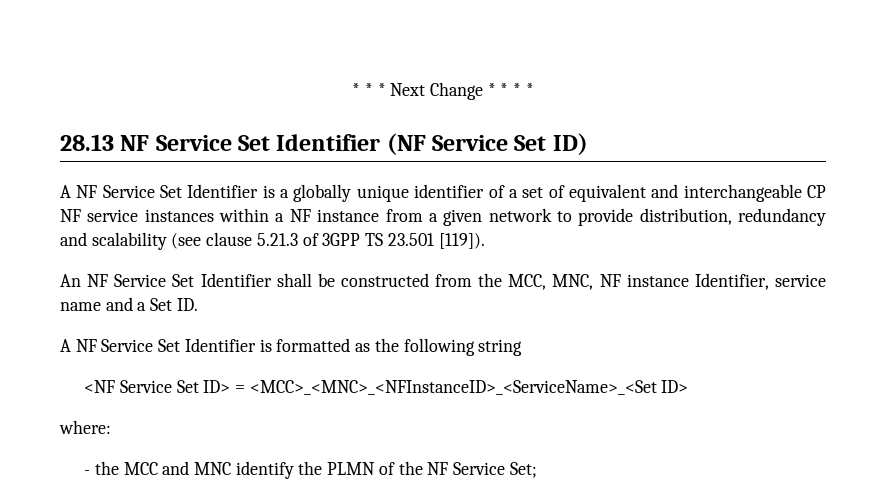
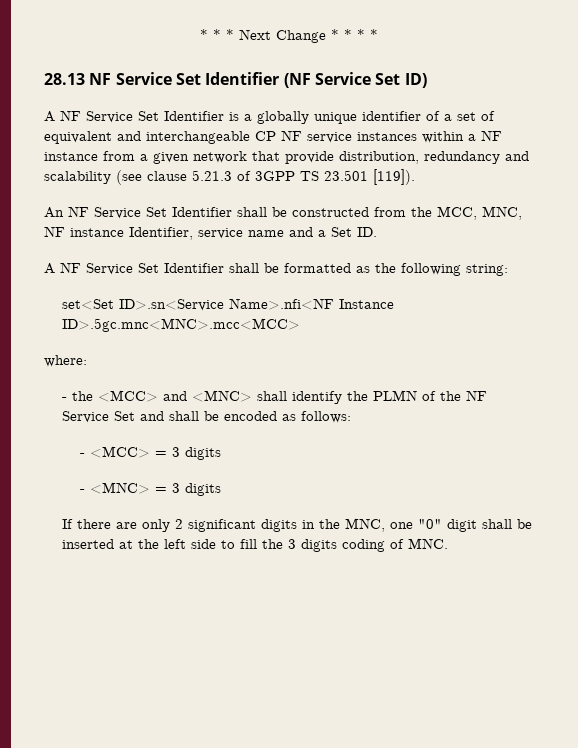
- A NF Service Set Identifier is a globally unique identifier of a set of equivalent and interchangeable CP NF service instances within a NF instance from a given network to provide distribution, redundancy and scalability (see clause 5.21.3 of 3GPP TS 23.501 [119]).
+ A NF Service Set Identifier is a globally unique identifier of a set of equivalent and interchangeable CP NF service instances within a NF instance from a given network that provide distribution, redundancy and scalability (see clause 5.21.3 of 3GPP TS 23.501 [119]).
- A NF Service Set Identifier is formatted as the following string
- <NF Service Set ID> = <MCC>_<MNC>_<NFInstanceID>_<ServiceName>_<Set ID>
+ A NF Service Set Identifier shall be formatted as the following string:
+ set<Set ID>.sn<Service Name>.nfi<NF Instance ID>.5gc.mnc<MNC>.mcc<MCC>
- - the MCC and MNC identify the PLMN of the NF Service Set;
+ - the <MCC> and <MNC> shall identify the PLMN of the NF Service Set and shall be encoded as follows:
+ - <MCC> = 3 digits
+ - <MNC> = 3 digits
+ If there are only 2 significant digits in the MNC, one "0" digit shall be inserted at the left side to fill the 3 digits coding of MNC.

